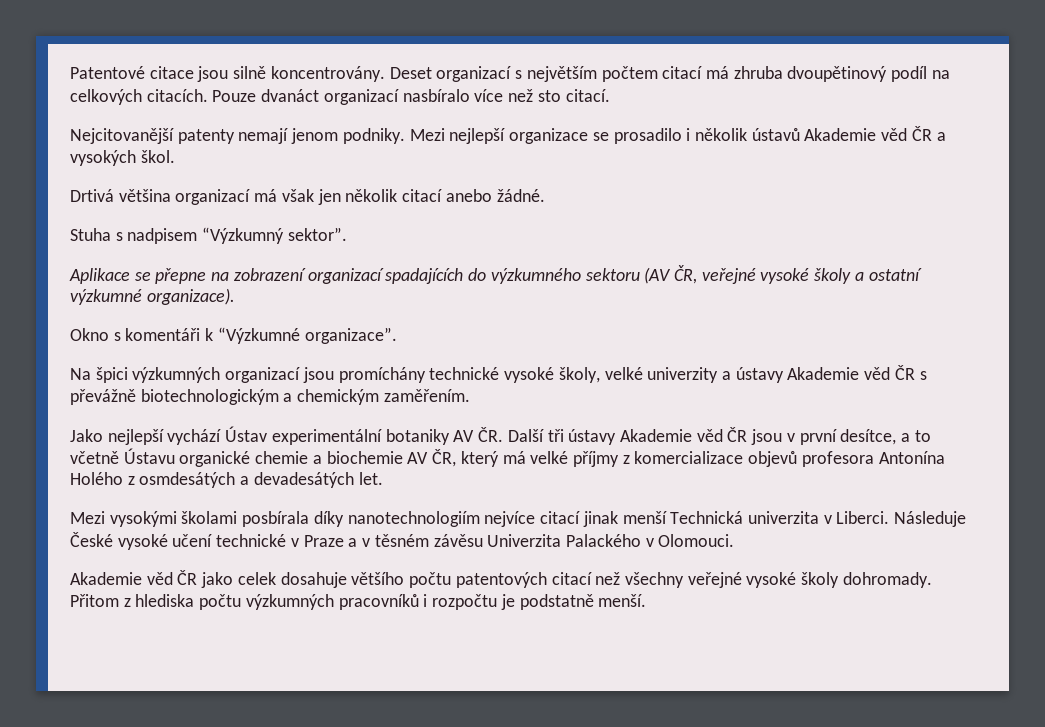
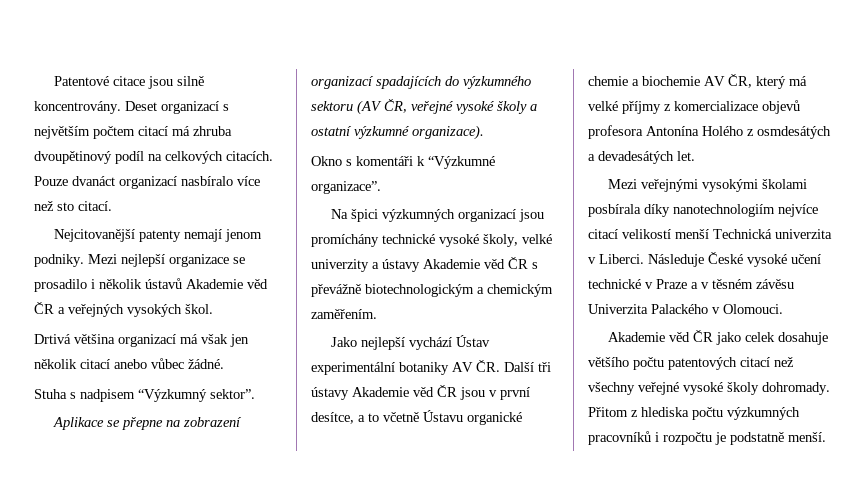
- Mezi nejlepší organizace se prosadilo i několik ústavů Akademie věd ČR a vysokých škol.
+ Mezi nejlepší organizace se prosadilo i několik ústavů Akademie věd ČR a veřejných vysokých škol.
- Drtivá většina organizací má však jen několik citací anebo žádné.
+ Drtivá většina organizací má však jen několik citací anebo vůbec žádné.
- Mezi vysokými školami posbírala díky nanotechnologiím nejvíce citací jinak menší Technická univerzita v Liberci.
+ Mezi veřejnými vysokými školami posbírala díky nanotechnologiím nejvíce citací velikostí menší Technická univerzita v Liberci.

